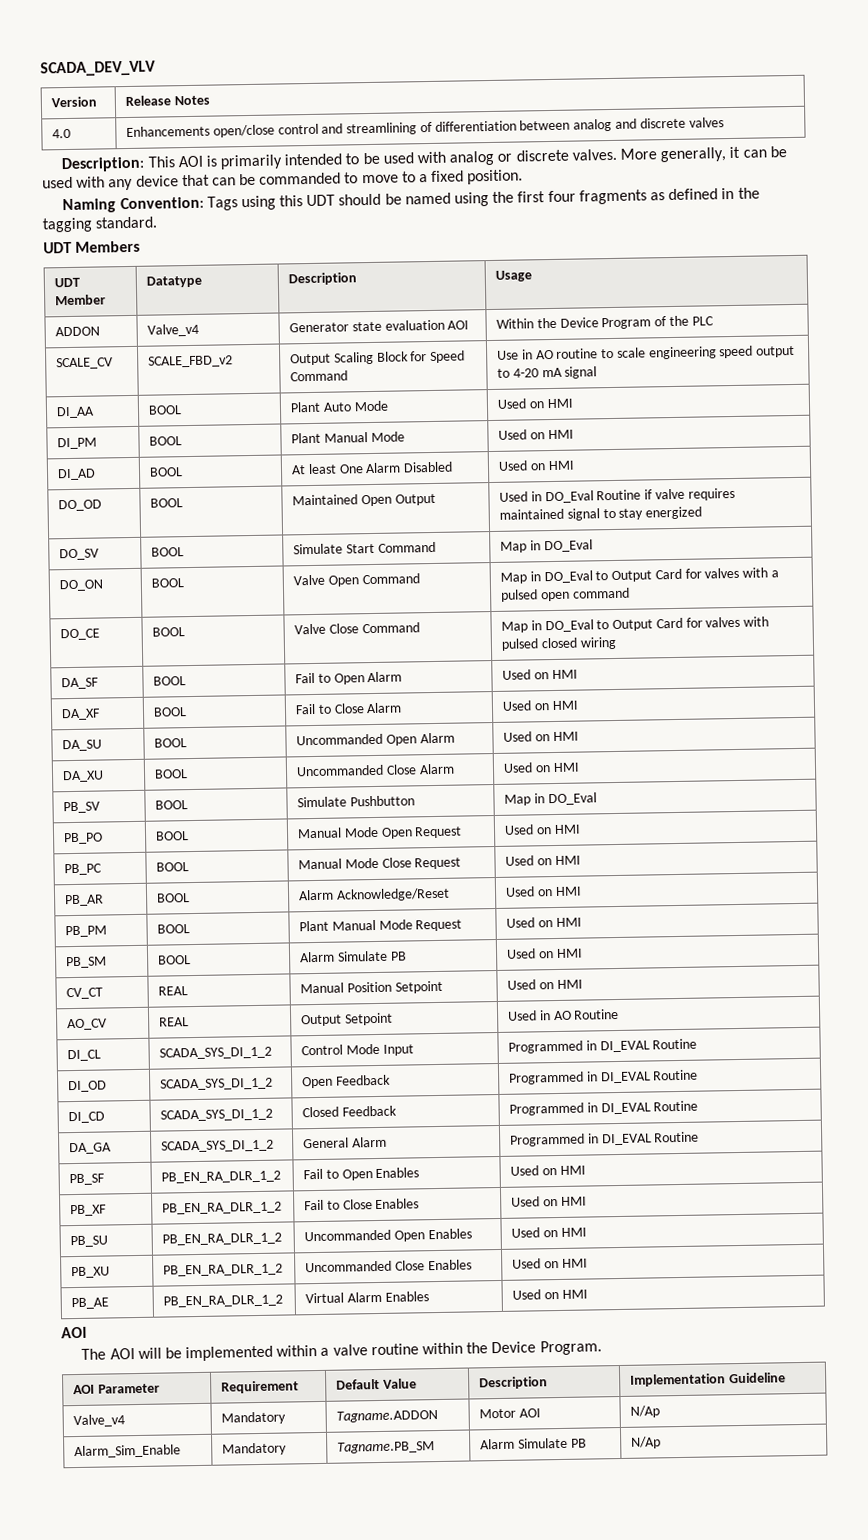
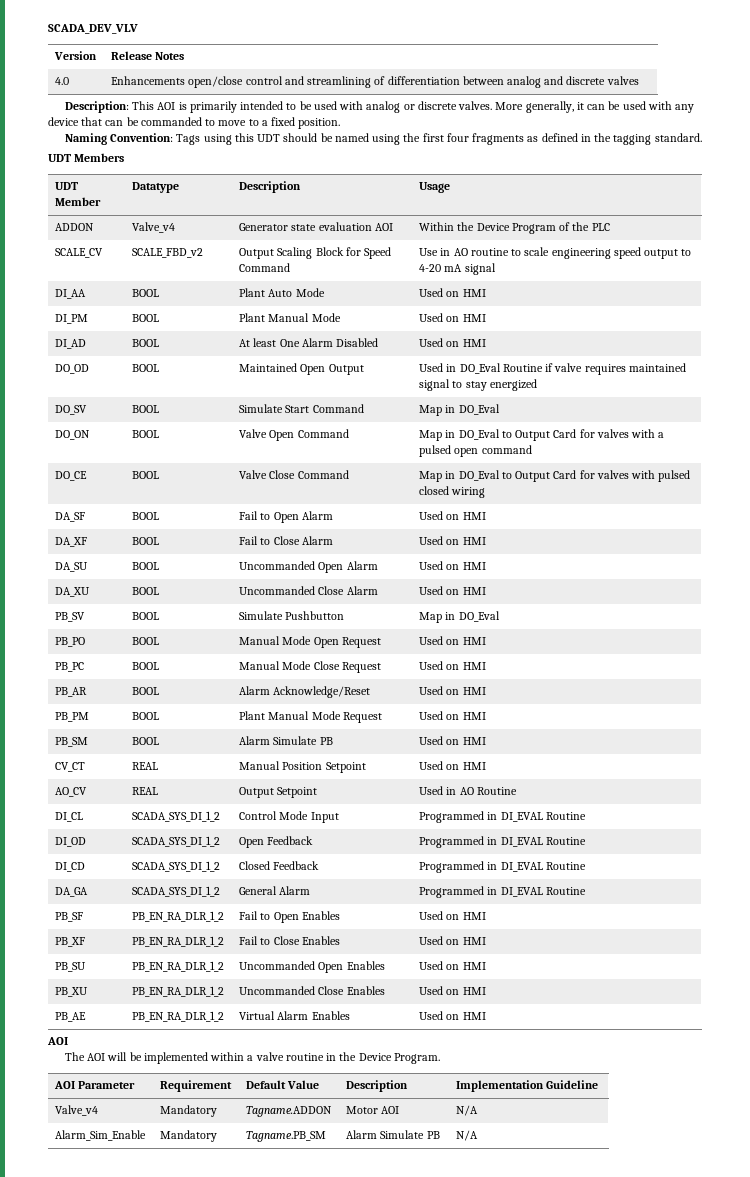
- The AOI will be implemented within a valve routine within the Device Program.
+ The AOI will be implemented within a valve routine in the Device Program.
- Valve_v4 | Mandatory | Tagname.ADDON | Motor AOI | N/Ap
+ Valve_v4 | Mandatory | Tagname.ADDON | Motor AOI | N/A
- Alarm_Sim_Enable | Mandatory | Tagname.PB_SM | Alarm Simulate PB | N/Ap
+ Alarm_Sim_Enable | Mandatory | Tagname.PB_SM | Alarm Simulate PB | N/A

